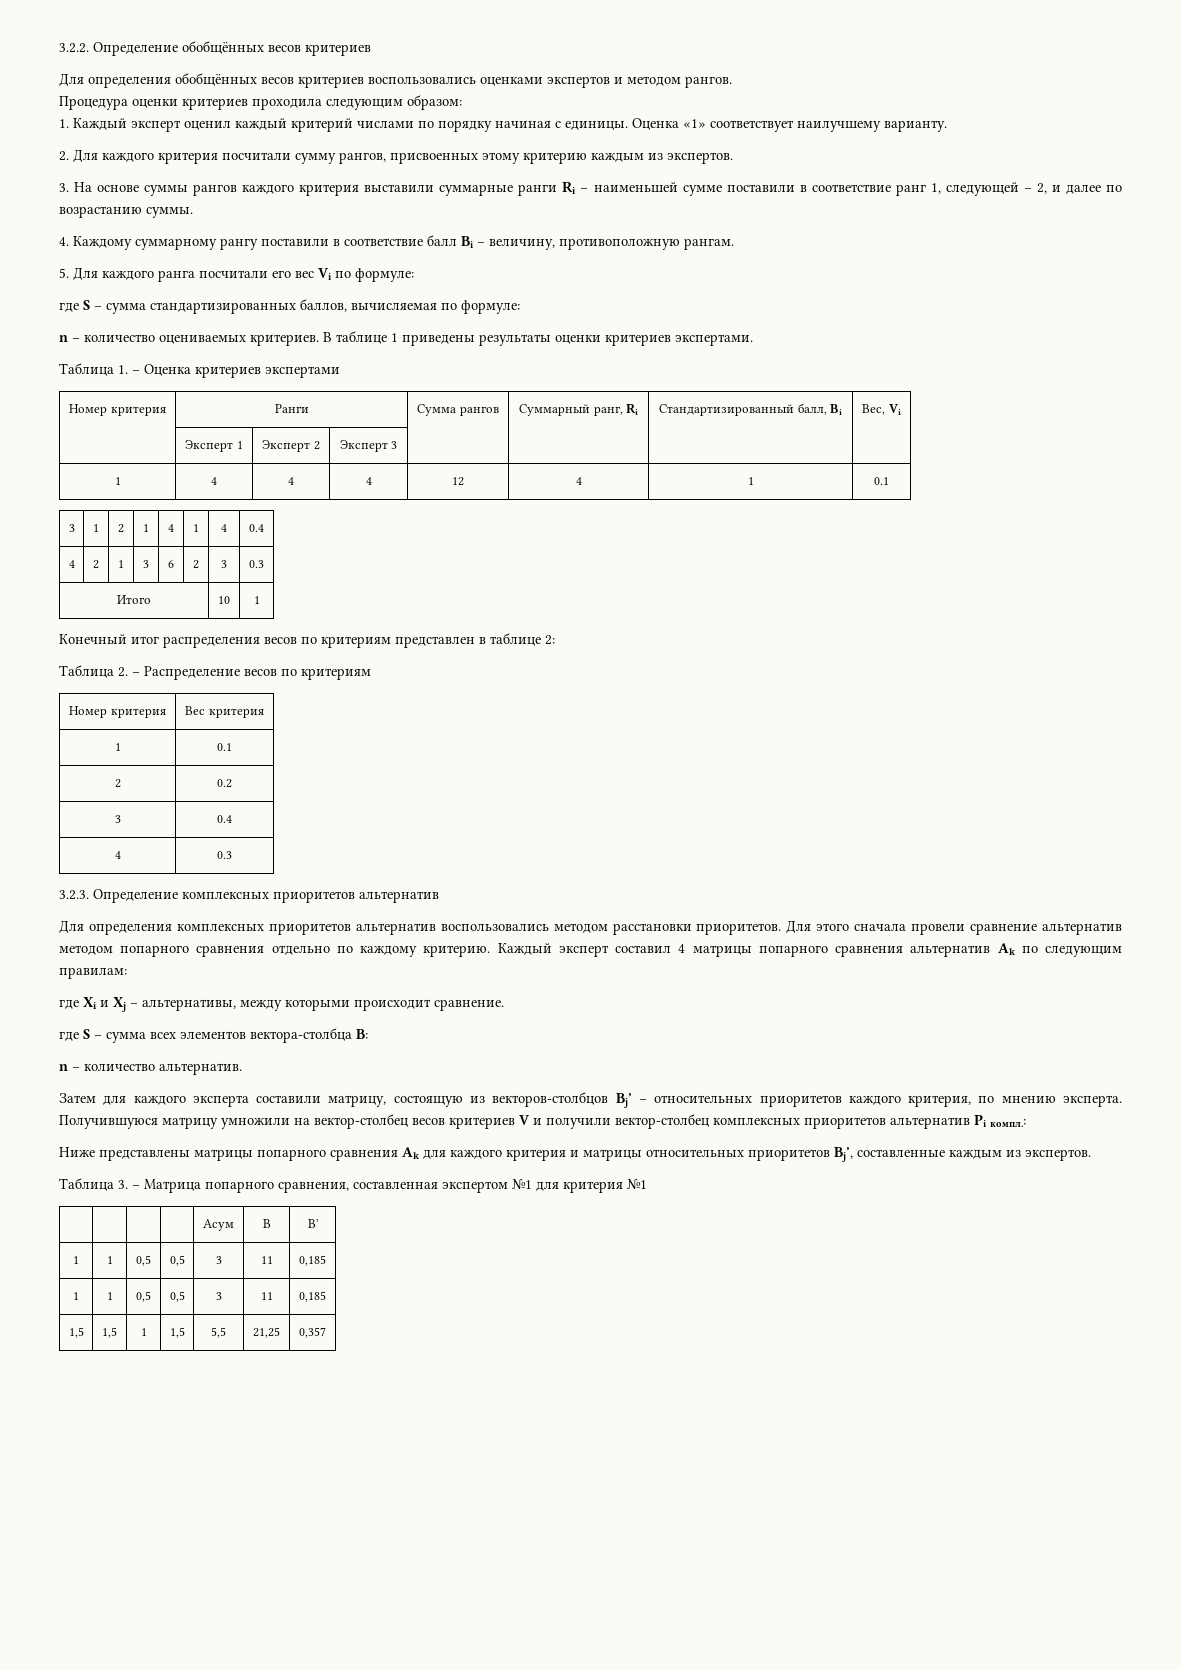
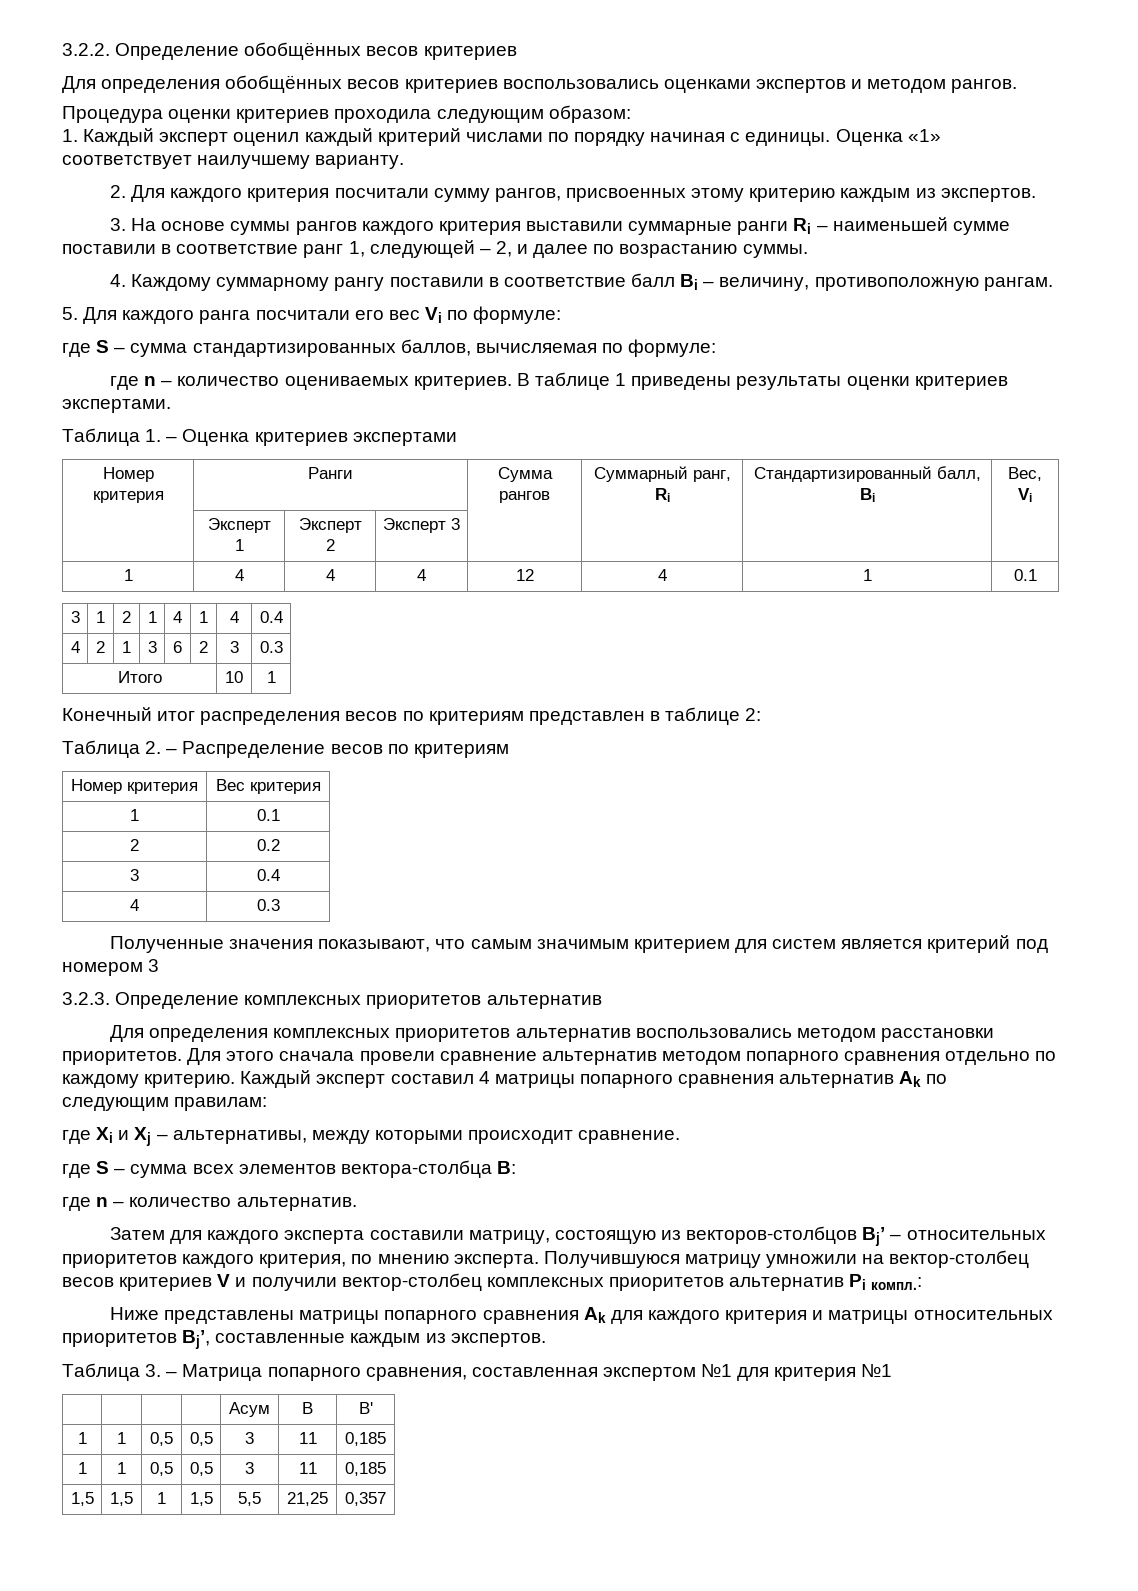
- n – количество оцениваемых критериев.
+ где n – количество оцениваемых критериев.
+ Полученные значения показывают, что самым значимым критерием для систем является критерий под номером 3
- n – количество альтернатив.
+ где n – количество альтернатив.

